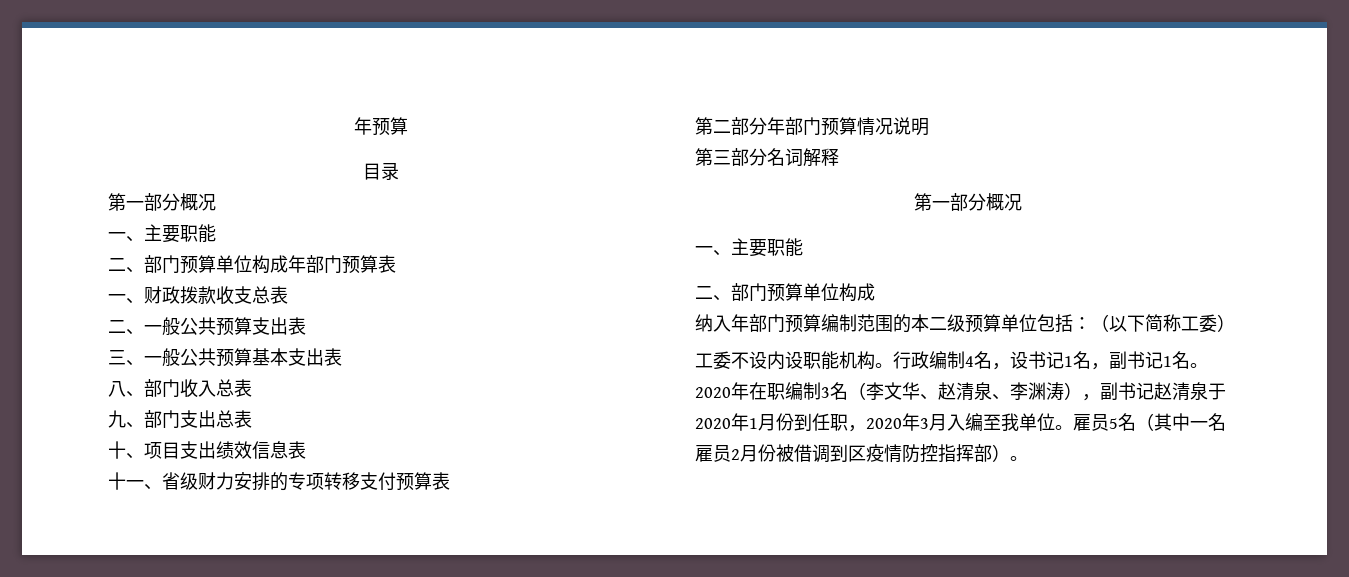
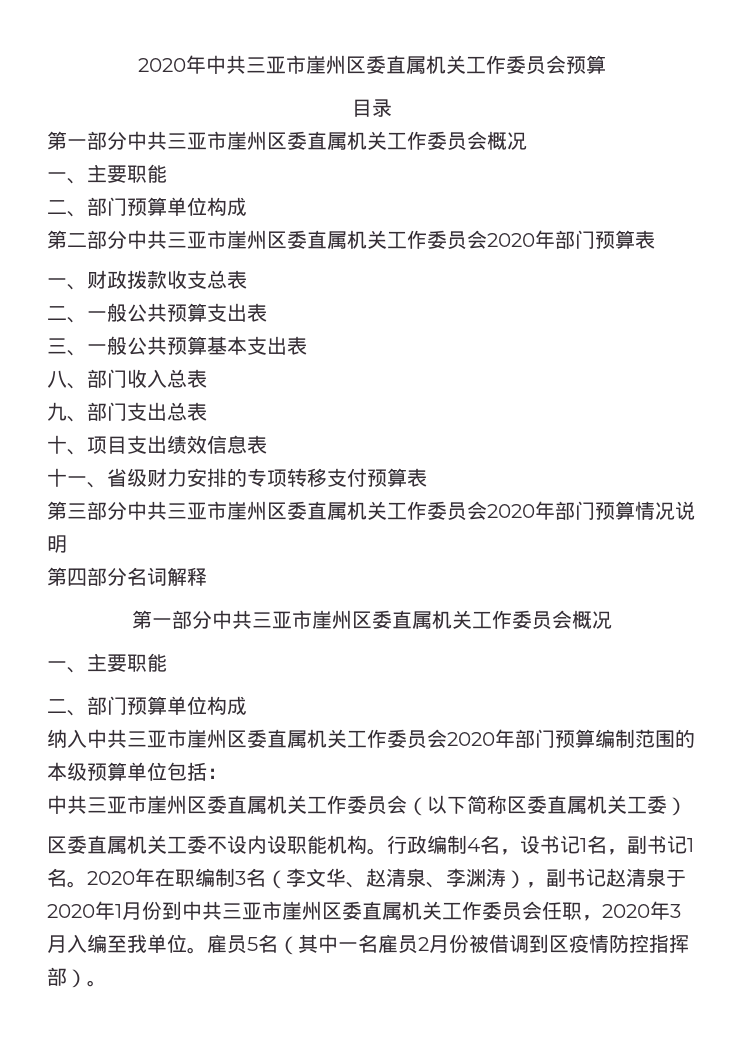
- 年预算
+ 2020年中共三亚市崖州区委直属机关工作委员会预算
  目录
- 第一部分概况
+ 第一部分中共三亚市崖州区委直属机关工作委员会概况
  一、主要职能
- 二、部门预算单位构成年部门预算表
+ 二、部门预算单位构成
+ 第二部分中共三亚市崖州区委直属机关工作委员会2020年部门预算表
- 第二部分年部门预算情况说明
+ 第三部分中共三亚市崖州区委直属机关工作委员会2020年部门预算情况说明
- 第三部分名词解释
- 第一部分概况
+ 第四部分名词解释
+ 第一部分中共三亚市崖州区委直属机关工作委员会概况
- 纳入年部门预算编制范围的本二级预算单位包括：（以下简称工委）
+ 纳入中共三亚市崖州区委直属机关工作委员会2020年部门预算编制范围的本级预算单位包括：
+ 中共三亚市崖州区委直属机关工作委员会（以下简称区委直属机关工委）
- 工委不设内设职能机构。
+ 区委直属机关工委不设内设职能机构。
- 2020年在职编制3名（李文华、赵清泉、李渊涛），副书记赵清泉于2020年1月份到任职，2020年3月入编至我单位。
+ 2020年在职编制3名（李文华、赵清泉、李渊涛），副书记赵清泉于2020年1月份到中共三亚市崖州区委直属机关工作委员会任职，2020年3月入编至我单位。

